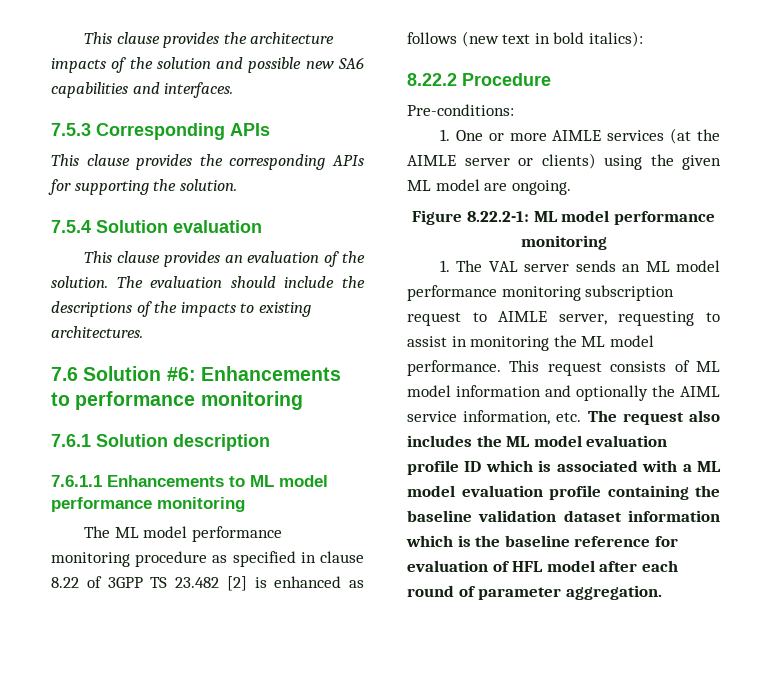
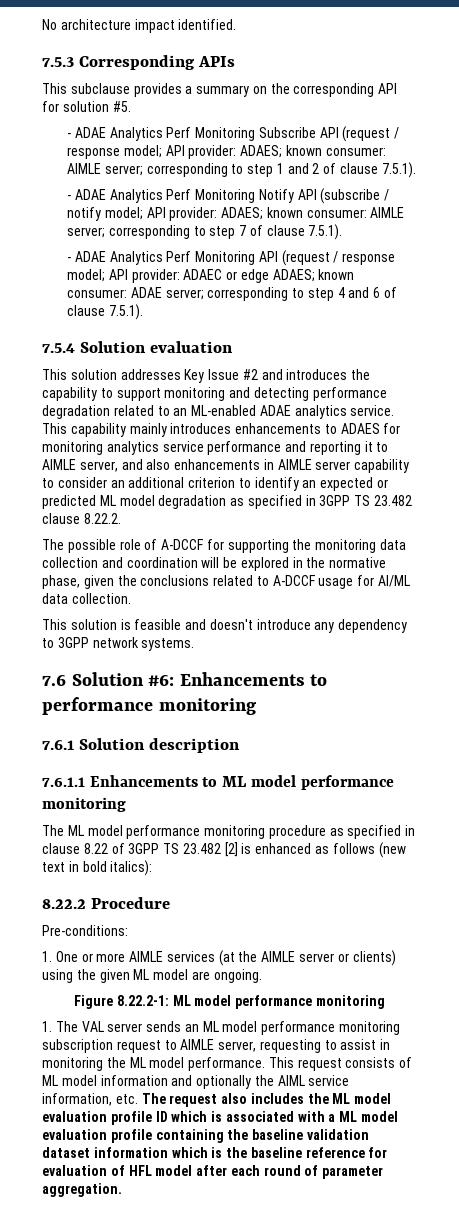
- This clause provides the architecture impacts of the solution and possible new SA6 capabilities and interfaces.
+ No architecture impact identified.
  7.5.3 Corresponding APIs
- This clause provides the corresponding APIs for supporting the solution.
+ This subclause provides a summary on the corresponding API for solution #5.
+ - ADAE Analytics Perf Monitoring Subscribe API (request / response model; API provider: ADAES; known consumer: AIMLE server; corresponding to step 1 and 2 of clause 7.5.1).
+ - ADAE Analytics Perf Monitoring Notify API (subscribe / notify model; API provider: ADAES; known consumer: AIMLE server; corresponding to step 7 of clause 7.5.1).
+ - ADAE Analytics Perf Monitoring API (request / response model; API provider: ADAEC or edge ADAES; known consumer: ADAE server; corresponding to step 4 and 6 of clause 7.5.1).
  7.5.4 Solution evaluation
- This clause provides an evaluation of the solution. The evaluation should include the descriptions of the impacts to existing architectures.
+ This solution addresses Key Issue #2 and introduces the capability to support monitoring and detecting performance degradation related to an ML-enabled ADAE analytics service. This capability mainly introduces enhancements to ADAES for monitoring analytics service performance and reporting it to AIMLE server, and also enhancements in AIMLE server capability to consider an additional criterion to identify an expected or predicted ML model degradation as specified in 3GPP TS 23.482 clause 8.22.2.
+ The possible role of A-DCCF for supporting the monitoring data collection and coordination will be explored in the normative phase, given the conclusions related to A-DCCF usage for AI/ML data collection.
+ This solution is feasible and doesn't introduce any dependency to 3GPP network systems.

